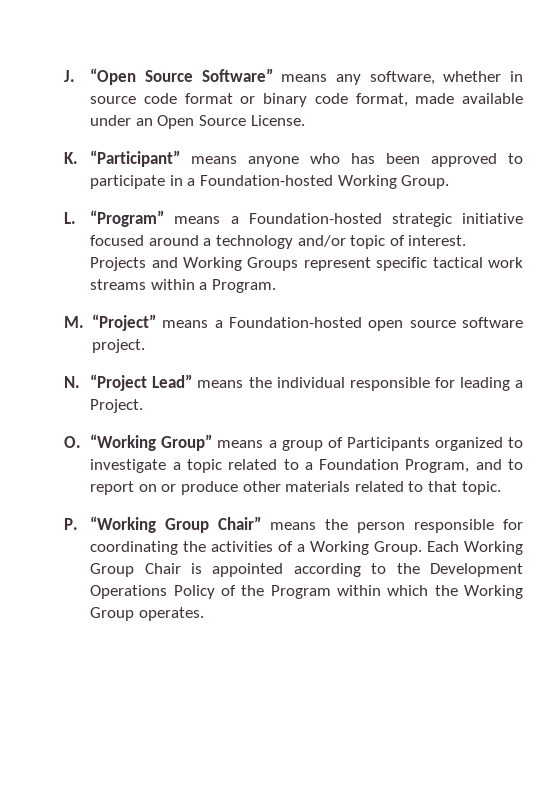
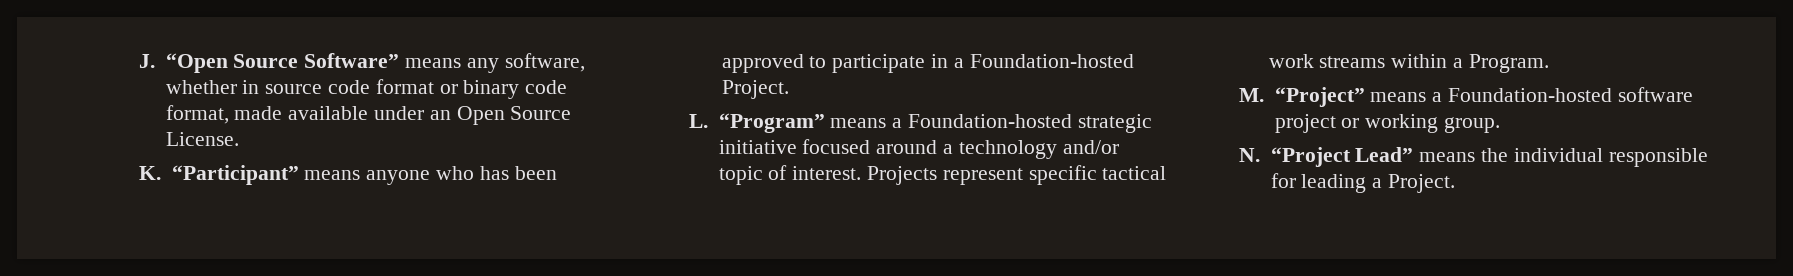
- K. “Participant” means anyone who has been approved to participate in a Foundation-hosted Working Group.
+ K. “Participant” means anyone who has been approved to participate in a Foundation-hosted Project.
- Projects and Working Groups represent specific tactical work streams within a Program.
+ Projects represent specific tactical work streams within a Program.
- M. “Project” means a Foundation-hosted open source software project.
+ M. “Project” means a Foundation-hosted software project or working group.
- O. “Working Group” means a group of Participants organized to investigate a topic related to a Foundation Program, and to report on or produce other materials related to that topic.
- P. “Working Group Chair” means the person responsible for coordinating the activities of a Working Group. Each Working Group Chair is appointed according to the Development Operations Policy of the Program within which the Working Group operates.

